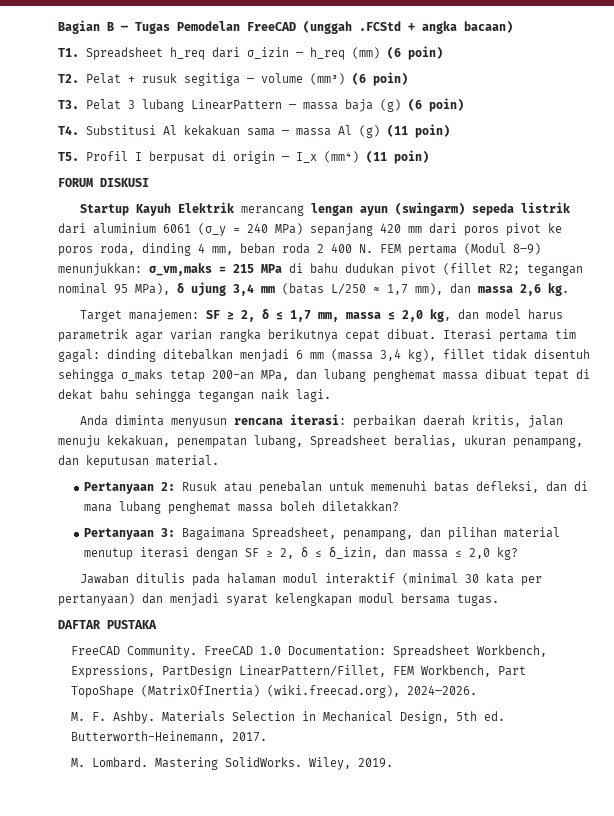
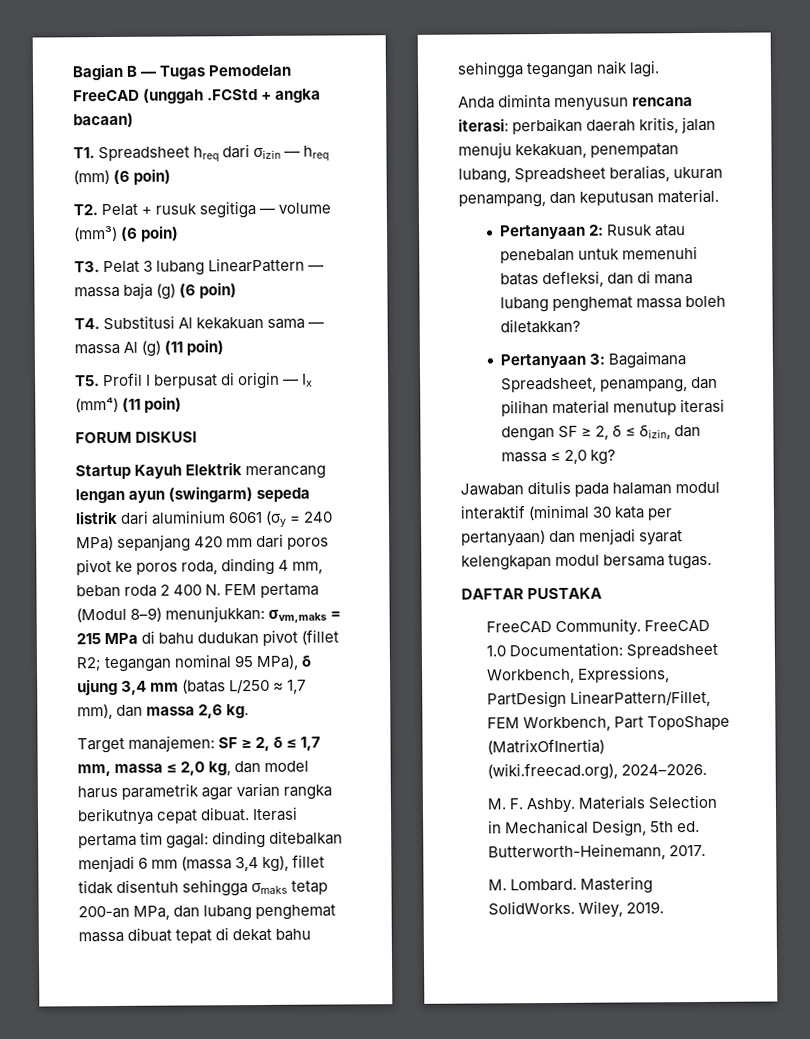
- T1. Spreadsheet h_req dari σ_izin — h_req (mm) (6 poin)
+ T1. Spreadsheet hreq dari σizin — hreq (mm) (6 poin)
- T5. Profil I berpusat di origin — I_x (mm⁴) (11 poin)
+ T5. Profil I berpusat di origin — Ix (mm⁴) (11 poin)
- Startup Kayuh Elektrik merancang lengan ayun (swingarm) sepeda listrik dari aluminium 6061 (σ_y = 240 MPa) sepanjang 420 mm dari poros pivot ke poros roda, dinding 4 mm, beban roda 2 400 N. FEM pertama (Modul 8–9) menunjukkan:
+ Startup Kayuh Elektrik merancang lengan ayun (swingarm) sepeda listrik dari aluminium 6061 (σy = 240 MPa) sepanjang 420 mm dari poros pivot ke poros roda, dinding 4 mm, beban roda 2 400 N. FEM pertama (Modul 8–9) menunjukkan:
- σ_vm,maks = 215 MPa di bahu dudukan pivot (fillet R2;
+ σvm,maks = 215 MPa di bahu dudukan pivot (fillet R2;
- Iterasi pertama tim gagal: dinding ditebalkan menjadi 6 mm (massa 3,4 kg), fillet tidak disentuh sehingga σ_maks tetap 200-an MPa, dan lubang penghemat massa dibuat tepat di dekat bahu sehingga tegangan naik lagi.
+ Iterasi pertama tim gagal: dinding ditebalkan menjadi 6 mm (massa 3,4 kg), fillet tidak disentuh sehingga σmaks tetap 200-an MPa, dan lubang penghemat massa dibuat tepat di dekat bahu sehingga tegangan naik lagi.
- Pertanyaan 3: Bagaimana Spreadsheet, penampang, dan pilihan material menutup iterasi dengan SF ≥ 2, δ ≤ δ_izin, dan massa ≤ 2,0 kg?
+ Pertanyaan 3: Bagaimana Spreadsheet, penampang, dan pilihan material menutup iterasi dengan SF ≥ 2, δ ≤ δizin, dan massa ≤ 2,0 kg?

